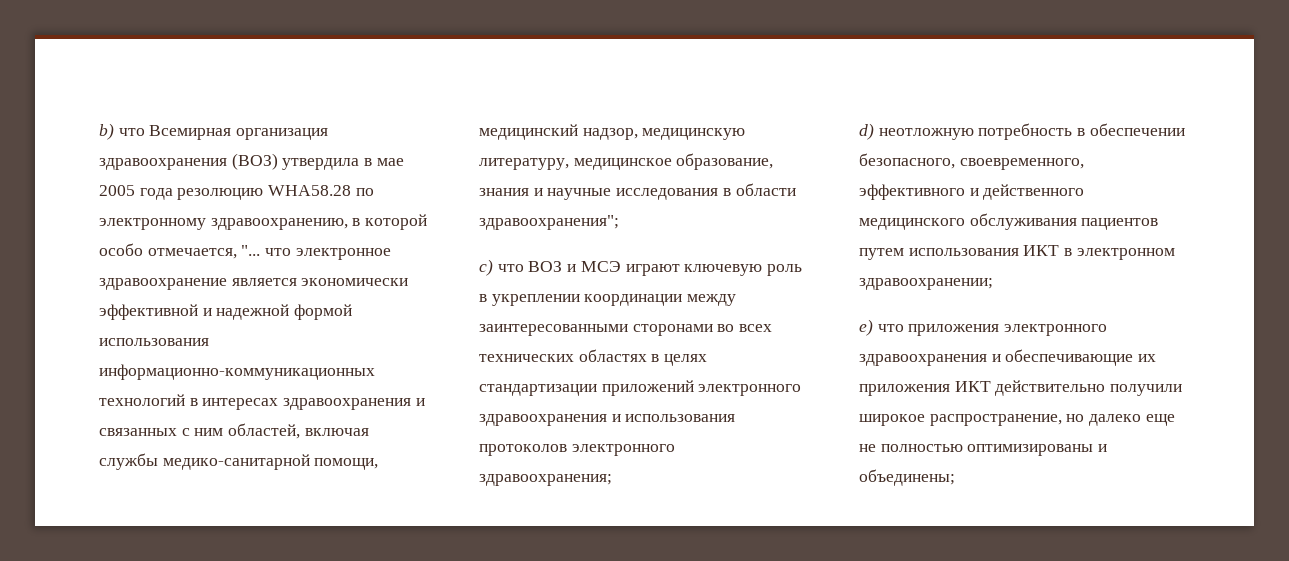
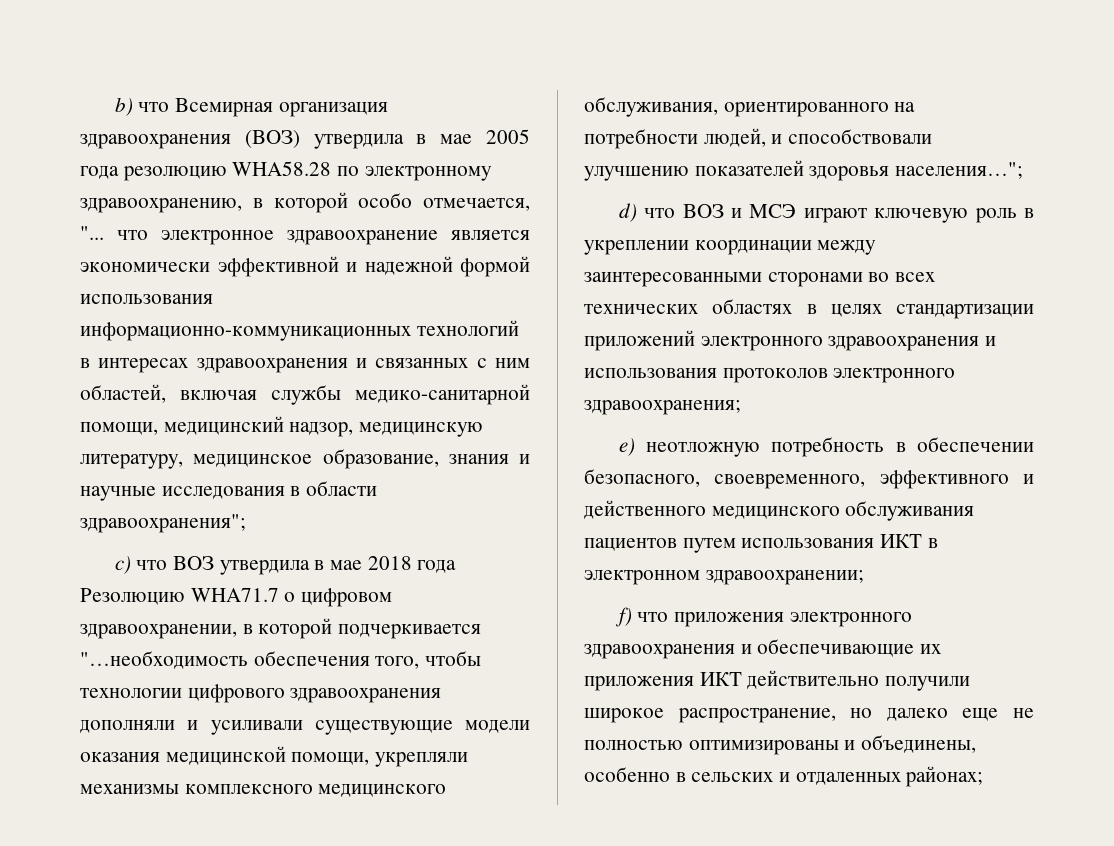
- c) что ВОЗ и МСЭ играют ключевую роль в укреплении координации между заинтересованными сторонами во всех технических областях в целях стандартизации приложений электронного здравоохранения и использования протоколов электронного здравоохранения;
+ c) что ВОЗ утвердила в мае 2018 года Резолюцию WHA71.7 о цифровом здравоохранении, в которой подчеркивается "…необходимость обеспечения того, чтобы технологии цифрового здравоохранения дополняли и усиливали существующие модели оказания медицинской помощи, укрепляли механизмы комплексного медицинского обслуживания, ориентированного на потребности людей, и способствовали улучшению показателей здоровья населения…";
+ d) что ВОЗ и МСЭ играют ключевую роль в укреплении координации между заинтересованными сторонами во всех технических областях в целях стандартизации приложений электронного здравоохранения и использования протоколов электронного здравоохранения;
- d) неотложную потребность в обеспечении безопасного, своевременного, эффективного и действенного медицинского обслуживания пациентов путем использования ИКТ в электронном здравоохранении;
+ e) неотложную потребность в обеспечении безопасного, своевременного, эффективного и действенного медицинского обслуживания пациентов путем использования ИКТ в электронном здравоохранении;
- e) что приложения электронного здравоохранения и обеспечивающие их приложения ИКТ действительно получили широкое распространение, но далеко еще не полностью оптимизированы и объединены;
+ f) что приложения электронного здравоохранения и обеспечивающие их приложения ИКТ действительно получили широкое распространение, но далеко еще не полностью оптимизированы и объединены, особенно в сельских и отдаленных районах;

